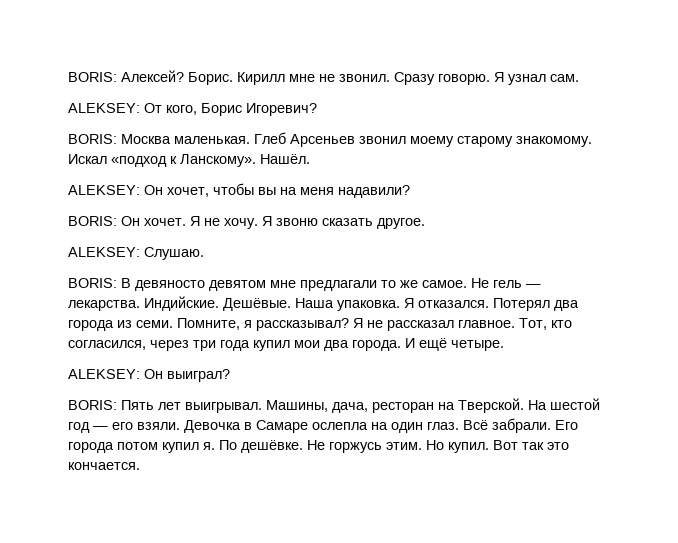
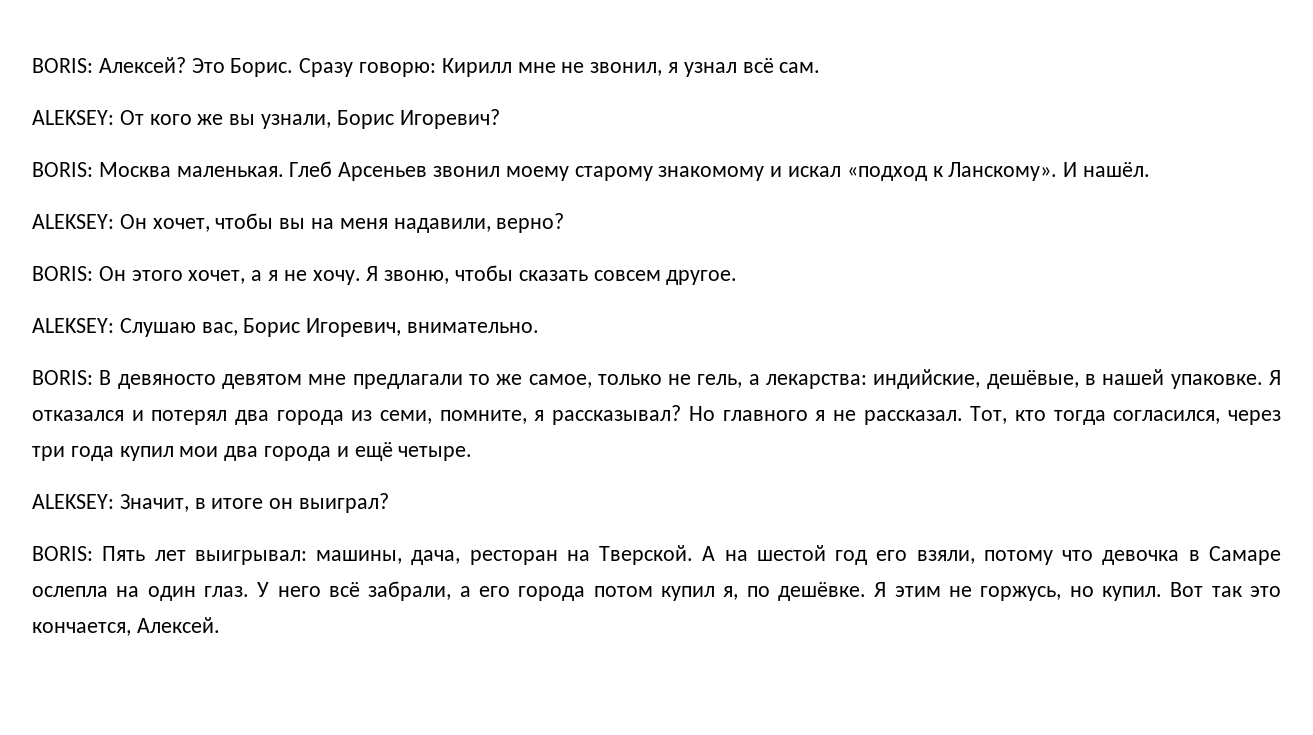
- Борис. Кирилл мне не звонил. Сразу говорю. Я узнал сам.
+ Это Борис. Сразу говорю: Кирилл мне не звонил, я узнал всё сам.
- ALEKSEY: От кого, Борис Игоревич?
+ ALEKSEY: От кого же вы узнали, Борис Игоревич?
- Глеб Арсеньев звонил моему старому знакомому. Искал «подход к Ланскому».
+ Глеб Арсеньев звонил моему старому знакомому и искал «подход к Ланскому».
- Нашёл.
+ И нашёл.
- ALEKSEY: Он хочет, чтобы вы на меня надавили?
+ ALEKSEY: Он хочет, чтобы вы на меня надавили, верно?
- BORIS: Он хочет. Я не хочу. Я звоню сказать другое.
- ALEKSEY: Слушаю.
+ BORIS: Он этого хочет, а я не хочу. Я звоню, чтобы сказать совсем другое.
+ ALEKSEY: Слушаю вас, Борис Игоревич, внимательно.
- BORIS: В девяносто девятом мне предлагали то же самое. Не гель — лекарства. Индийские. Дешёвые. Наша упаковка. Я отказался. Потерял два города из семи. Помните, я рассказывал? Я не рассказал главное.
+ BORIS: В девяносто девятом мне предлагали то же самое, только не гель, а лекарства: индийские, дешёвые, в нашей упаковке. Я отказался и потерял два города из семи, помните, я рассказывал? Но главного я не рассказал.
- Тот, кто согласился, через три года купил мои два города. И ещё четыре.
+ Тот, кто тогда согласился, через три года купил мои два города и ещё четыре.
- ALEKSEY: Он выиграл?
+ ALEKSEY: Значит, в итоге он выиграл?
- BORIS: Пять лет выигрывал. Машины, дача, ресторан на Тверской.
+ BORIS: Пять лет выигрывал: машины, дача, ресторан на Тверской.
- На шестой год — его взяли. Девочка в Самаре ослепла на один глаз.
+ А на шестой год его взяли, потому что девочка в Самаре ослепла на один глаз.
- Всё забрали. Его города потом купил я. По дешёвке. Не горжусь этим. Но купил.
+ У него всё забрали, а его города потом купил я, по дешёвке. Я этим не горжусь, но купил.
- Вот так это кончается.
+ Вот так это кончается, Алексей.

